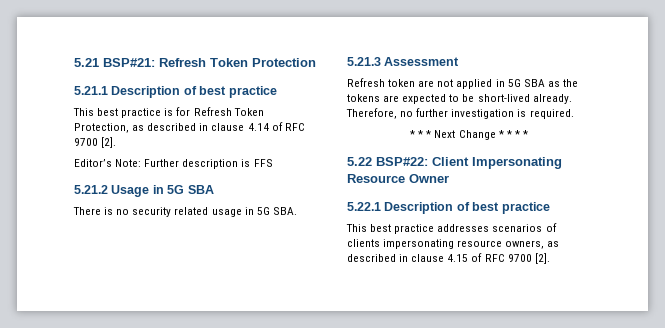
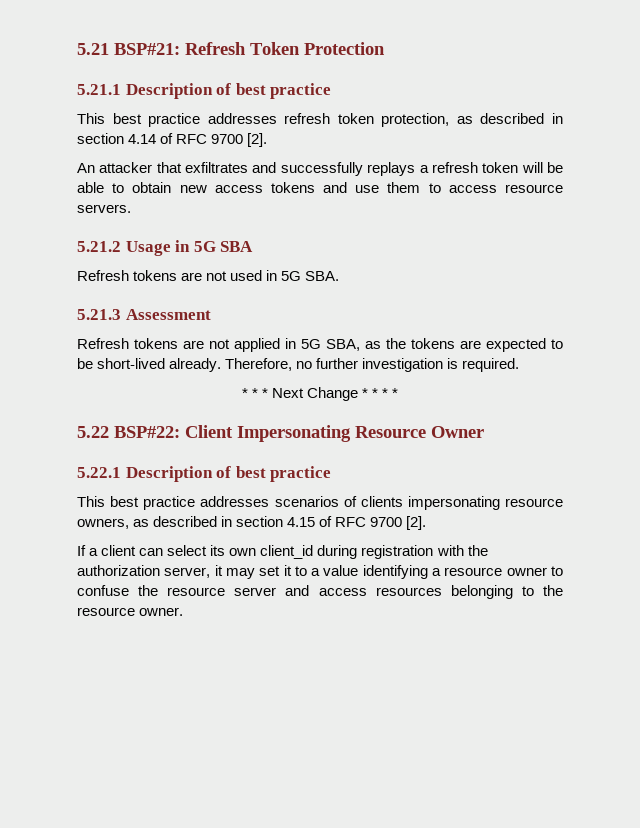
- This best practice is for Refresh Token Protection, as described in clause 4.14 of RFC 9700 [2].
+ This best practice addresses refresh token protection, as described in section 4.14 of RFC 9700 [2].
- Editor’s Note: Further description is FFS
+ An attacker that exfiltrates and successfully replays a refresh token will be able to obtain new access tokens and use them to access resource servers.
- There is no security related usage in 5G SBA.
+ Refresh tokens are not used in 5G SBA.
- Refresh token are not applied in 5G SBA as the tokens are expected to be short-lived already.
+ Refresh tokens are not applied in 5G SBA, as the tokens are expected to be short-lived already.
- This best practice addresses scenarios of clients impersonating resource owners, as described in clause 4.15 of RFC 9700 [2].
+ This best practice addresses scenarios of clients impersonating resource owners, as described in section 4.15 of RFC 9700 [2].
+ If a client can select its own client_id during registration with the authorization server, it may set it to a value identifying a resource owner to confuse the resource server and access resources belonging to the resource owner.

